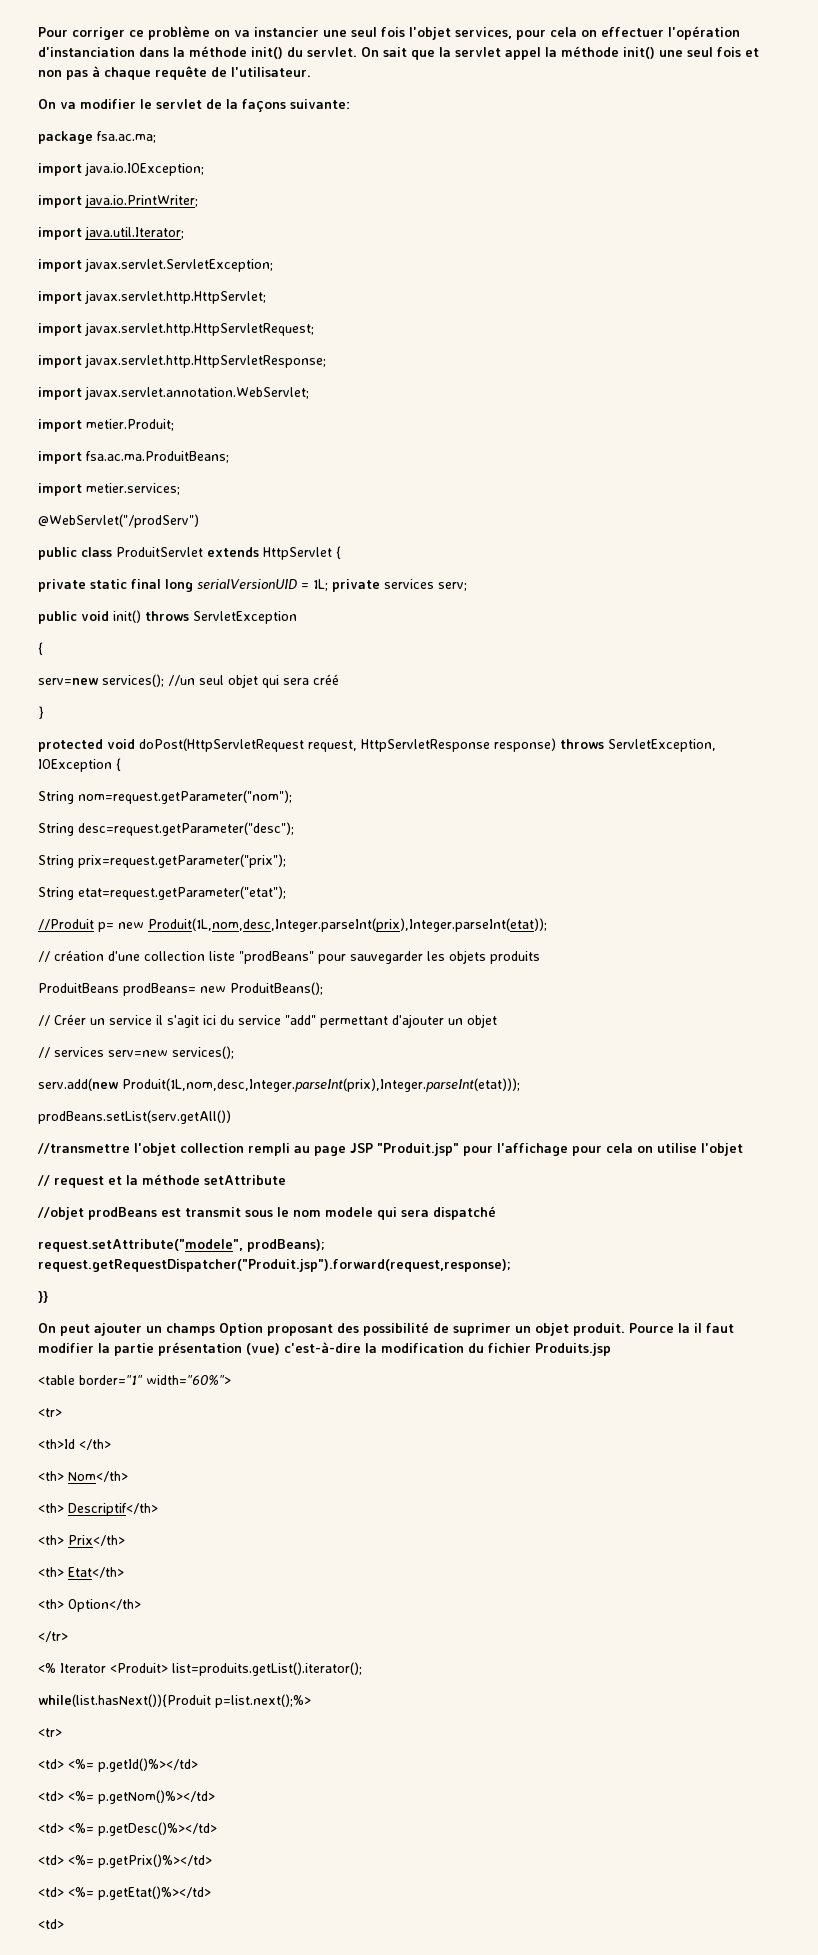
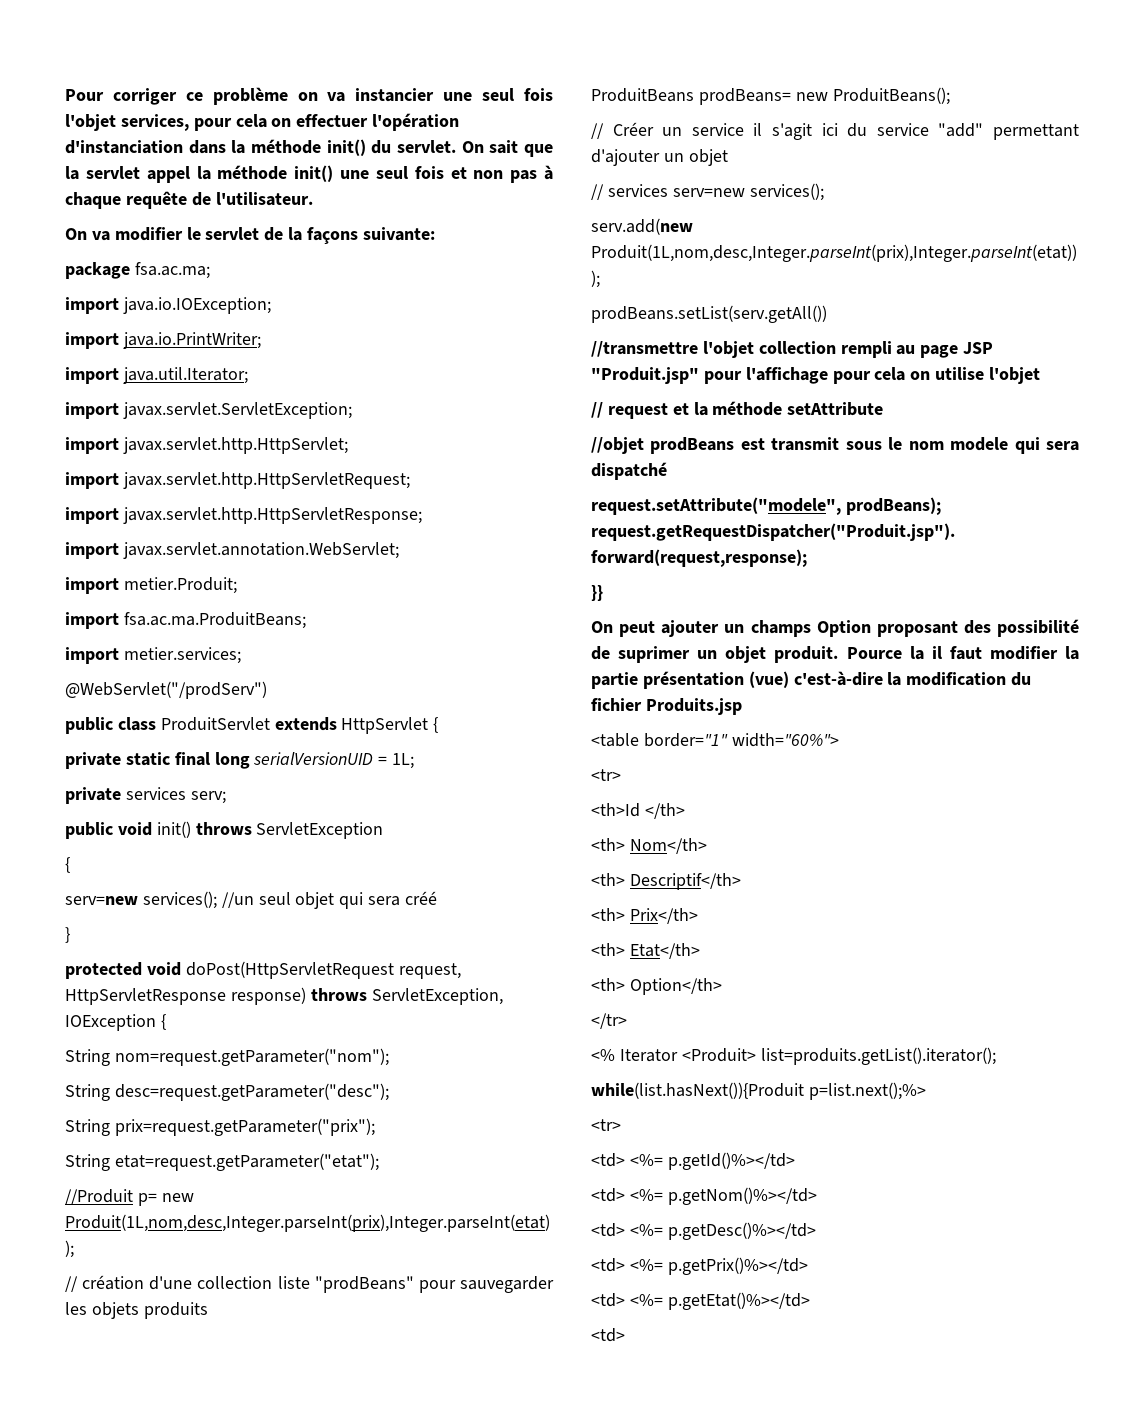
- private static final long serialVersionUID = 1L; private services serv;
+ private static final long serialVersionUID = 1L;
+ private services serv;

